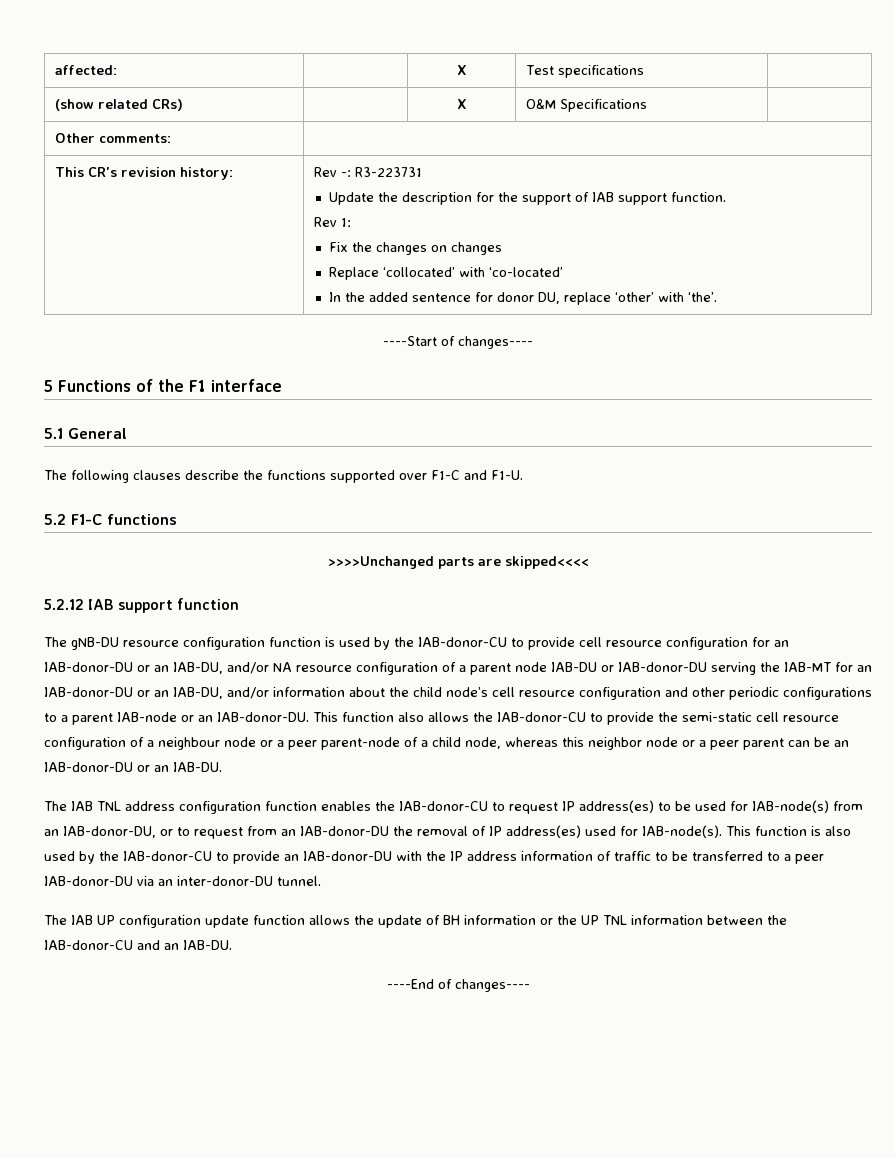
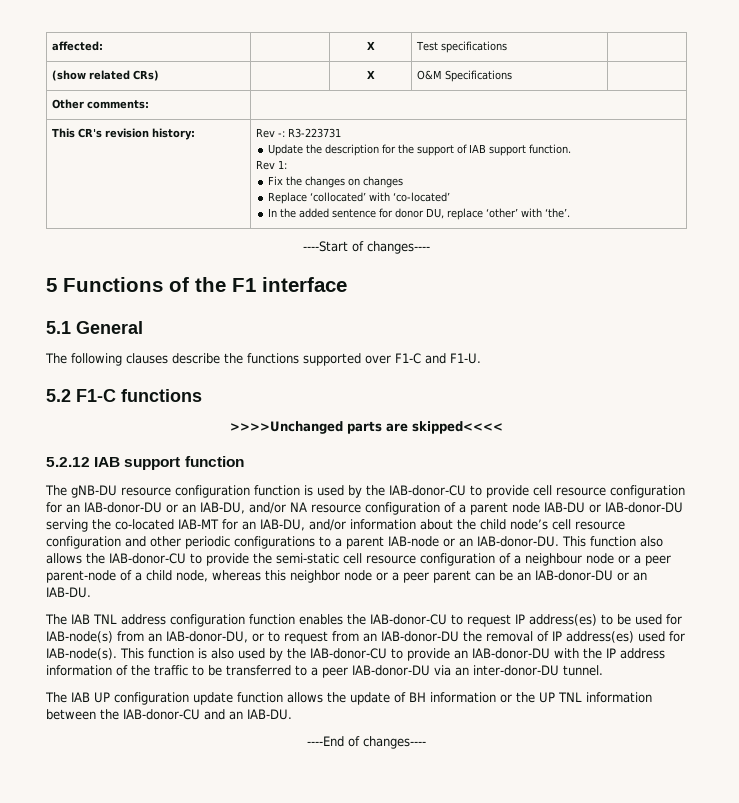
- The gNB-DU resource configuration function is used by the IAB-donor-CU to provide cell resource configuration for an IAB-donor-DU or an IAB-DU, and/or NA resource configuration of a parent node IAB-DU or IAB-donor-DU serving the IAB-MT for an IAB-donor-DU or an IAB-DU, and/or information about the child node’s cell resource configuration and other periodic configurations to a parent IAB-node or an IAB-donor-DU.
+ The gNB-DU resource configuration function is used by the IAB-donor-CU to provide cell resource configuration for an IAB-donor-DU or an IAB-DU, and/or NA resource configuration of a parent node IAB-DU or IAB-donor-DU serving the co-located IAB-MT for an IAB-DU, and/or information about the child node’s cell resource configuration and other periodic configurations to a parent IAB-node or an IAB-donor-DU.
- This function is also used by the IAB-donor-CU to provide an IAB-donor-DU with the IP address information of traffic to be transferred to a peer IAB-donor-DU via an inter-donor-DU tunnel.
+ This function is also used by the IAB-donor-CU to provide an IAB-donor-DU with the IP address information of the traffic to be transferred to a peer IAB-donor-DU via an inter-donor-DU tunnel.

